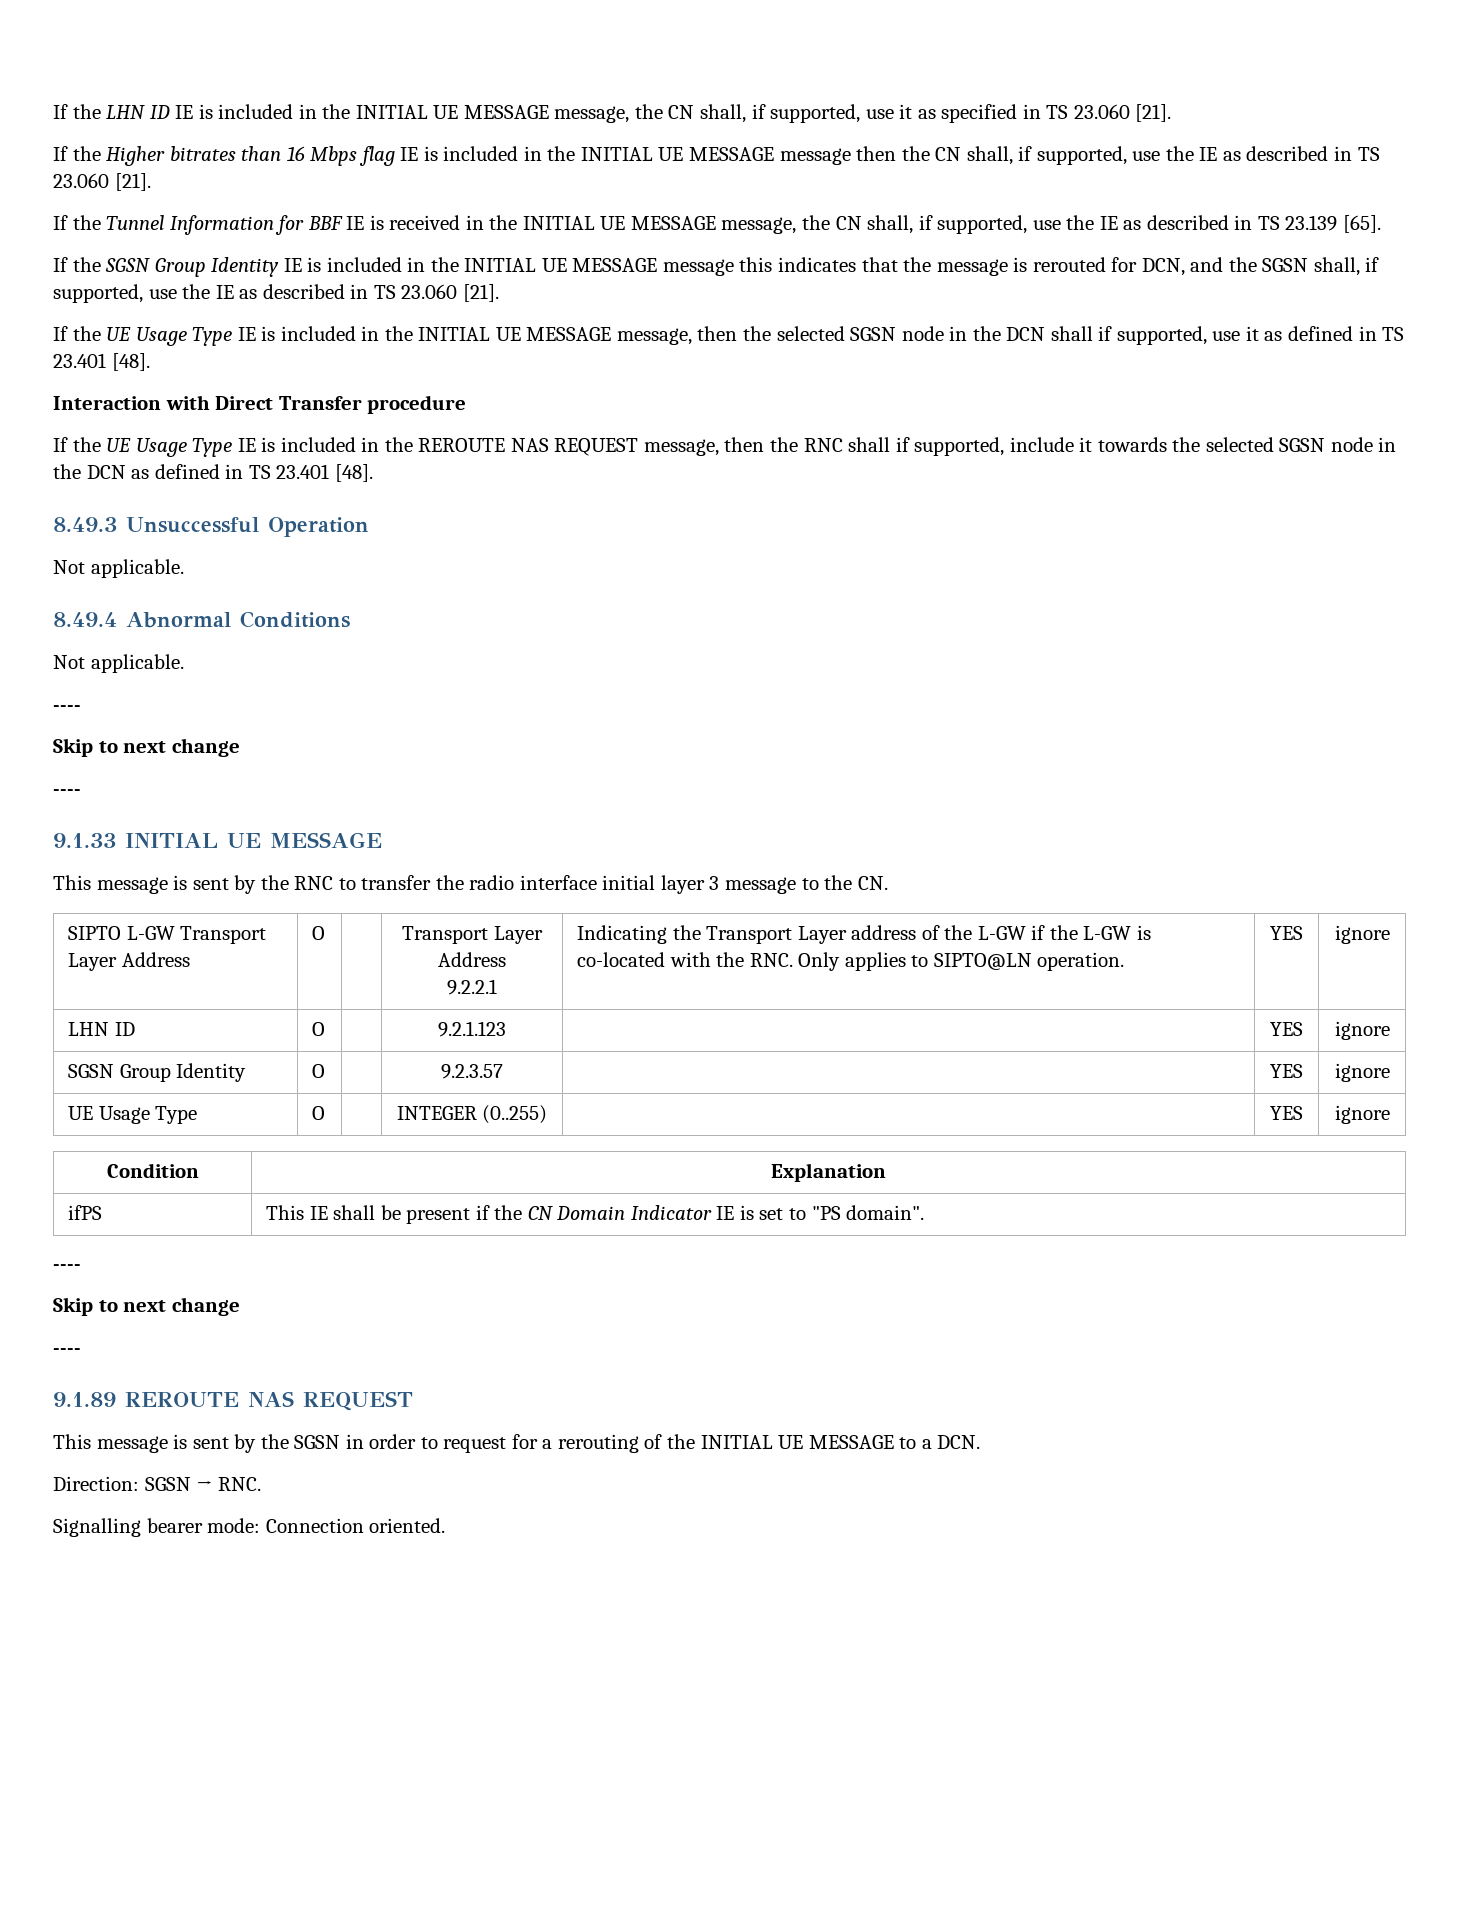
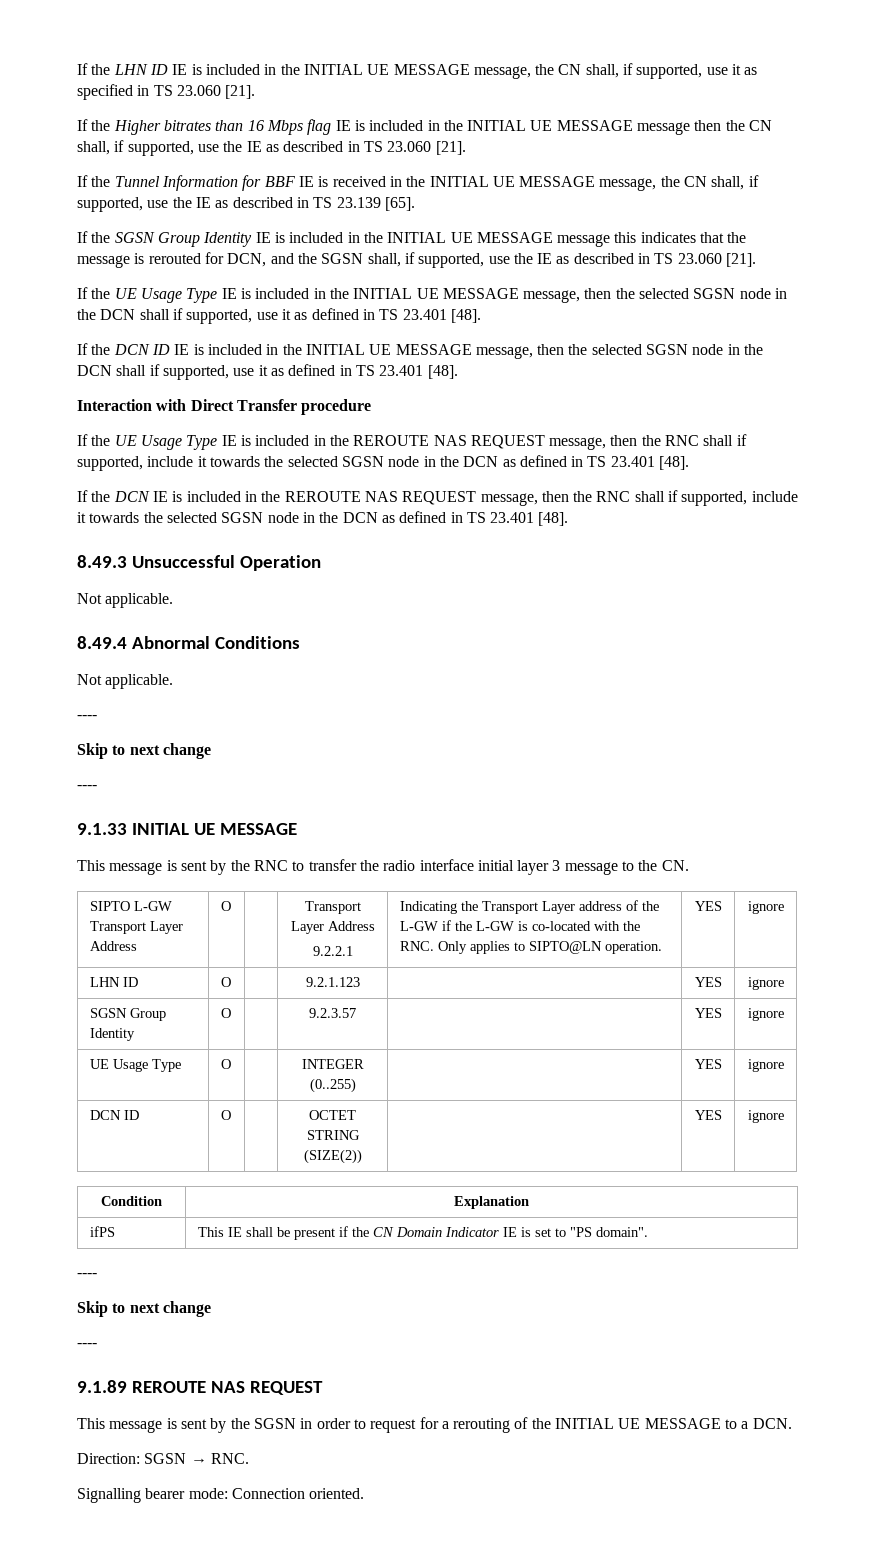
+ If the DCN ID IE is included in the INITIAL UE MESSAGE message, then the selected SGSN node in the DCN shall if supported, use it as defined in TS 23.401 [48].
+ If the DCN IE is included in the REROUTE NAS REQUEST message, then the RNC shall if supported, include it towards the selected SGSN node in the DCN as defined in TS 23.401 [48].
+ DCN ID | O | | OCTET STRING (SIZE(2)) | | YES | ignore

